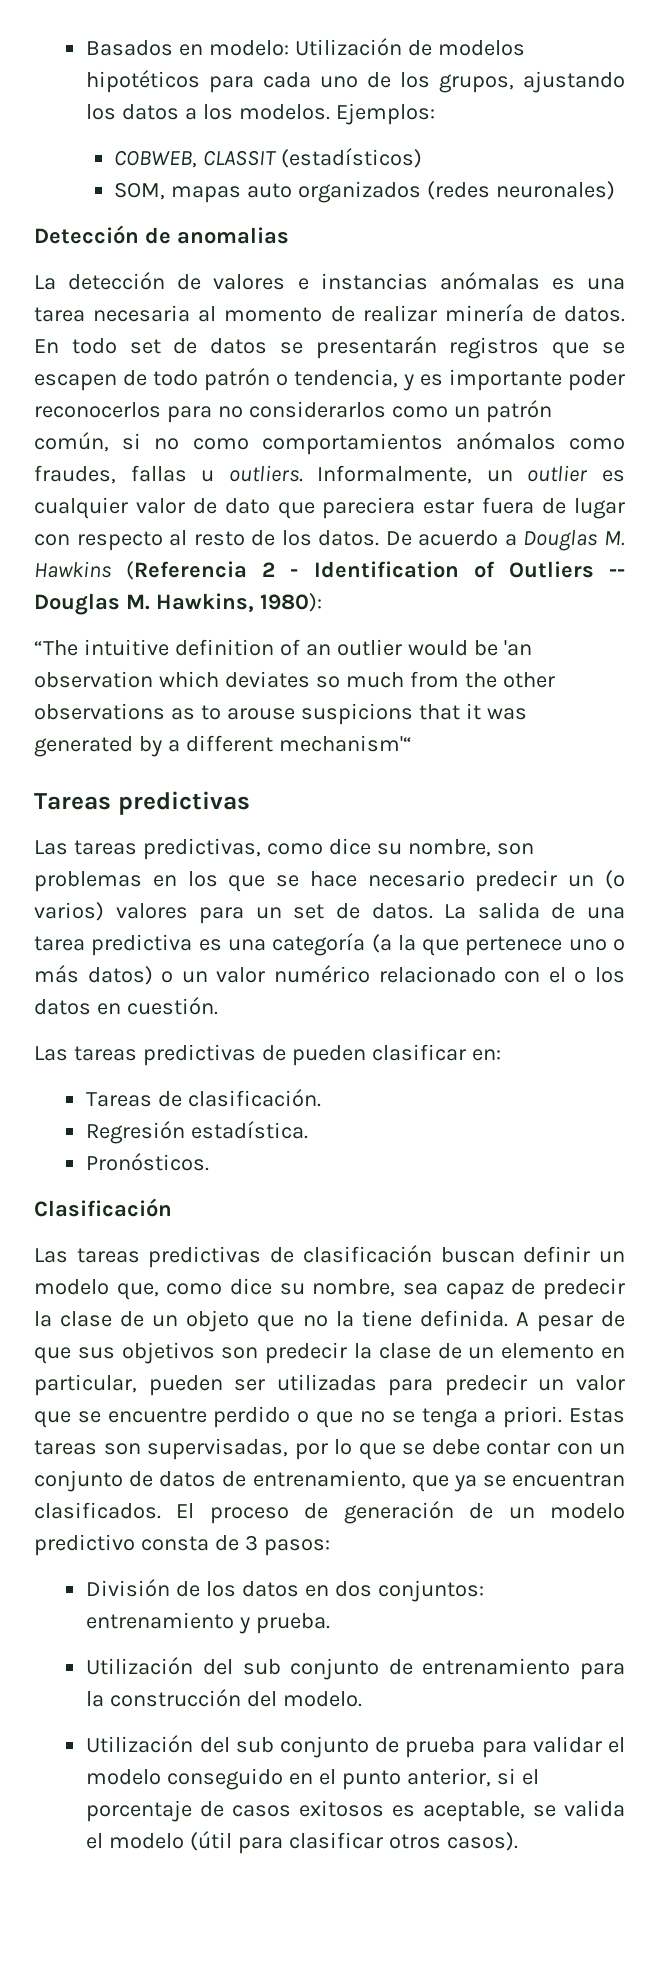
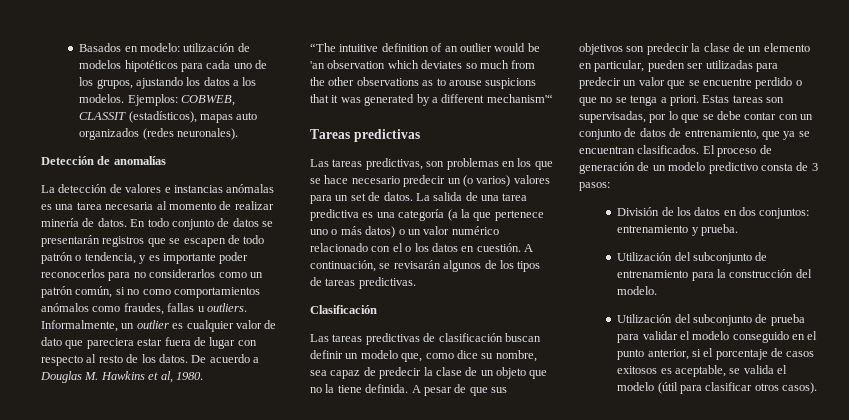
- Basados en modelo: Utilización de modelos hipotéticos para cada uno de los grupos, ajustando los datos a los modelos.
+ Basados en modelo: utilización de modelos hipotéticos para cada uno de los grupos, ajustando los datos a los modelos.
- Ejemplos:
- COBWEB, CLASSIT (estadísticos)
- SOM, mapas auto organizados (redes neuronales)
+ Ejemplos: COBWEB, CLASSIT (estadísticos), mapas auto organizados (redes neuronales).
- Detección de anomalias
+ Detección de anomalías
- En todo set de datos se presentarán registros que se escapen de todo patrón o tendencia, y es importante poder reconocerlos para no considerarlos como un patrón común, si no como comportamientos anómalos como fraudes, fallas u outliers.
+ En todo conjunto de datos se presentarán registros que se escapen de todo patrón o tendencia, y es importante poder reconocerlos para no considerarlos como un patrón común, si no como comportamientos anómalos como fraudes, fallas u outliers.
- De acuerdo a Douglas M. Hawkins (Referencia 2 - Identification of Outliers -- Douglas M. Hawkins, 1980):
+ De acuerdo a Douglas M. Hawkins et al, 1980.
- Las tareas predictivas, como dice su nombre, son problemas en los que se hace necesario predecir un (o varios) valores para un set de datos.
+ Las tareas predictivas, son problemas en los que se hace necesario predecir un (o varios) valores para un set de datos.
- La salida de una tarea predictiva es una categoría (a la que pertenece uno o más datos) o un valor numérico relacionado con el o los datos en cuestión.
- Las tareas predictivas de pueden clasificar en:
- Tareas de clasificación.
- Regresión estadística.
- Pronósticos.
+ La salida de una tarea predictiva es una categoría (a la que pertenece uno o más datos) o un valor numérico relacionado con el o los datos en cuestión. A continuación, se revisarán algunos de los tipos de tareas predictivas.
- Utilización del sub conjunto de entrenamiento para la construcción del modelo.
+ Utilización del subconjunto de entrenamiento para la construcción del modelo.
- Utilización del sub conjunto de prueba para validar el modelo conseguido en el punto anterior, si el porcentaje de casos exitosos es aceptable, se valida el modelo (útil para clasificar otros casos).
+ Utilización del subconjunto de prueba para validar el modelo conseguido en el punto anterior, si el porcentaje de casos exitosos es aceptable, se valida el modelo (útil para clasificar otros casos).

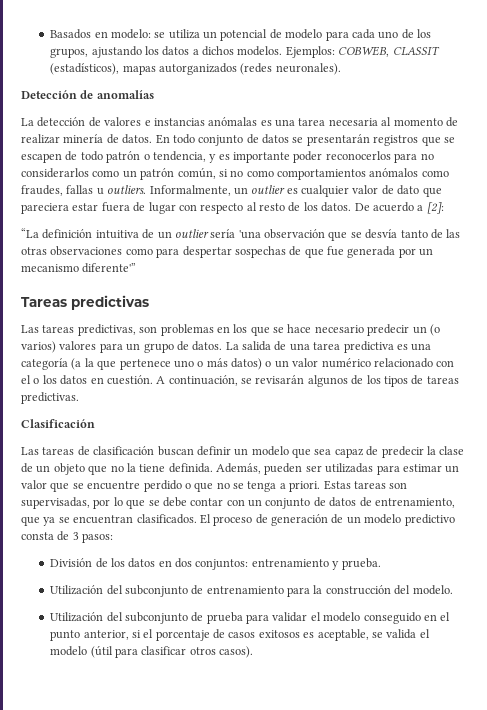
- Basados en modelo: utilización de modelos hipotéticos para cada uno de los grupos, ajustando los datos a los modelos.
+ Basados en modelo: se utiliza un potencial de modelo para cada uno de los grupos, ajustando los datos a dichos modelos.
- Ejemplos: COBWEB, CLASSIT (estadísticos), mapas auto organizados (redes neuronales).
+ Ejemplos: COBWEB, CLASSIT (estadísticos), mapas autorganizados (redes neuronales).
- De acuerdo a Douglas M. Hawkins et al, 1980.
- “The intuitive definition of an outlier would be 'an observation which deviates so much from the other observations as to arouse suspicions that it was generated by a different mechanism'“
+ De acuerdo a [2]:
+ “La definición intuitiva de un outlier sería 'una observación que se desvía tanto de las otras observaciones como para despertar sospechas de que fue generada por un mecanismo diferente'”
- Las tareas predictivas, son problemas en los que se hace necesario predecir un (o varios) valores para un set de datos.
+ Las tareas predictivas, son problemas en los que se hace necesario predecir un (o varios) valores para un grupo de datos.
- Las tareas predictivas de clasificación buscan definir un modelo que, como dice su nombre, sea capaz de predecir la clase de un objeto que no la tiene definida.
+ Las tareas de clasificación buscan definir un modelo que sea capaz de predecir la clase de un objeto que no la tiene definida.
- A pesar de que sus objetivos son predecir la clase de un elemento en particular, pueden ser utilizadas para predecir un valor que se encuentre perdido o que no se tenga a priori.
+ Además, pueden ser utilizadas para estimar un valor que se encuentre perdido o que no se tenga a priori.

